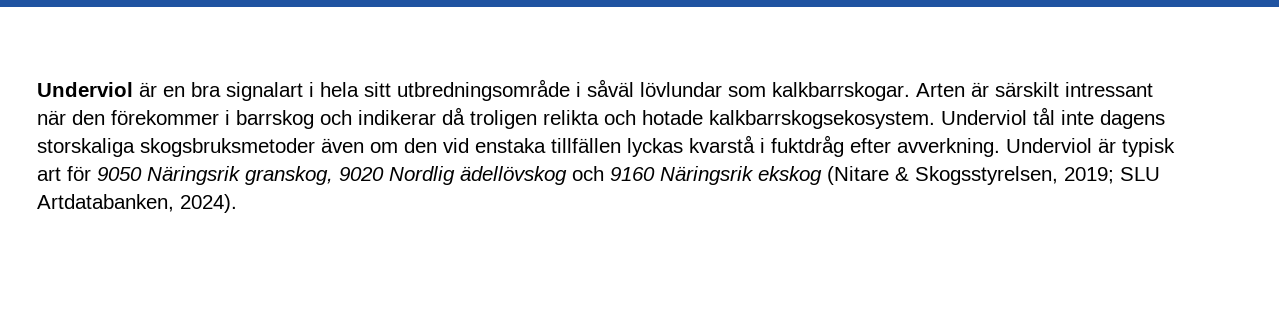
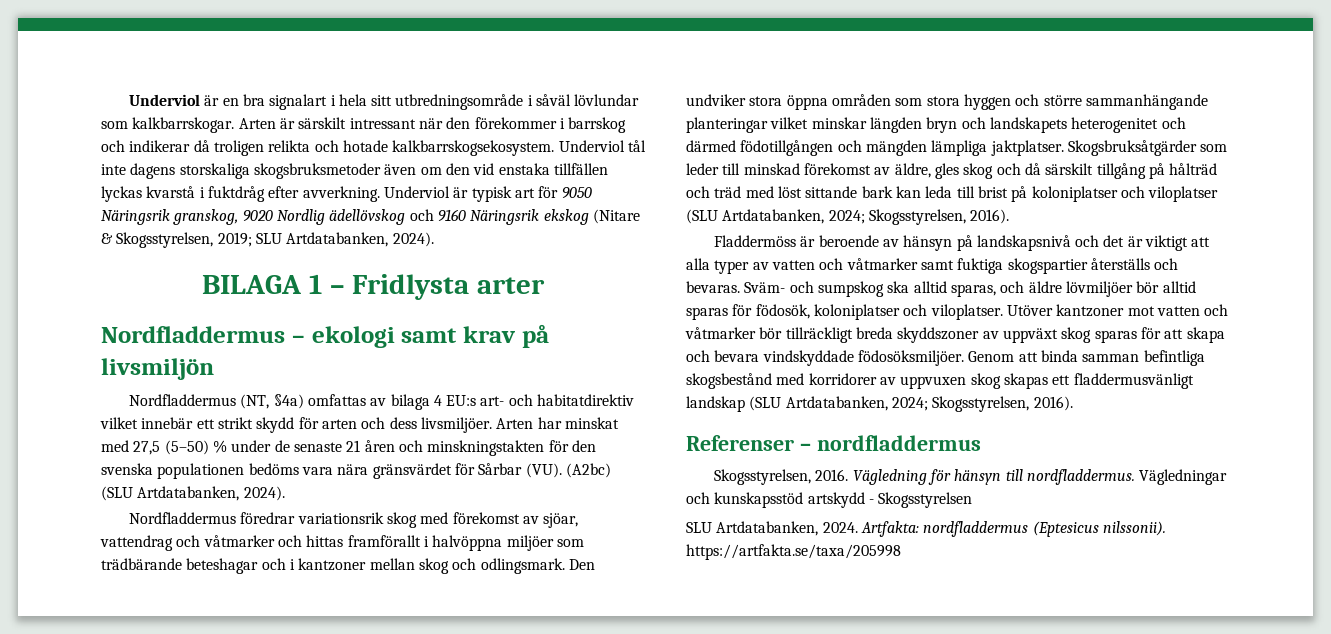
+ BILAGA 1 – Fridlysta arter
+ Nordfladdermus – ekologi samt krav på livsmiljön
+ Nordfladdermus (NT, §4a) omfattas av bilaga 4 EU:s art- och habitatdirektiv vilket innebär ett strikt skydd för arten och dess livsmiljöer. Arten har minskat med 27,5 (5–50) % under de senaste 21 åren och minskningstakten för den svenska populationen bedöms vara nära gränsvärdet för Sårbar (VU). (A2bc) (SLU Artdatabanken, 2024).
+ Nordfladdermus föredrar variationsrik skog med förekomst av sjöar, vattendrag och våtmarker och hittas framförallt i halvöppna miljöer som trädbärande beteshagar och i kantzoner mellan skog och odlingsmark. Den undviker stora öppna områden som stora hyggen och större sammanhängande planteringar vilket minskar längden bryn och landskapets heterogenitet och därmed födotillgången och mängden lämpliga jaktplatser. Skogsbruksåtgärder som leder till minskad förekomst av äldre, gles skog och då särskilt tillgång på hålträd och träd med löst sittande bark kan leda till brist på koloniplatser och viloplatser (SLU Artdatabanken, 2024; Skogsstyrelsen, 2016).
+ Fladdermöss är beroende av hänsyn på landskapsnivå och det är viktigt att alla typer av vatten och våtmarker samt fuktiga skogspartier återställs och bevaras. Sväm- och sumpskog ska alltid sparas, och äldre lövmiljöer bör alltid sparas för födosök, koloniplatser och viloplatser. Utöver kantzoner mot vatten och våtmarker bör tillräckligt breda skyddszoner av uppväxt skog sparas för att skapa och bevara vindskyddade födosöksmiljöer. Genom att binda samman befintliga skogsbestånd med korridorer av uppvuxen skog skapas ett fladdermusvänligt landskap (SLU Artdatabanken, 2024; Skogsstyrelsen, 2016).
+ Referenser – nordfladdermus
+ Skogsstyrelsen, 2016. Vägledning för hänsyn till nordfladdermus. Vägledningar och kunskapsstöd artskydd - Skogsstyrelsen
+ SLU Artdatabanken, 2024. Artfakta: nordfladdermus (Eptesicus nilssonii). https://artfakta.se/taxa/205998

